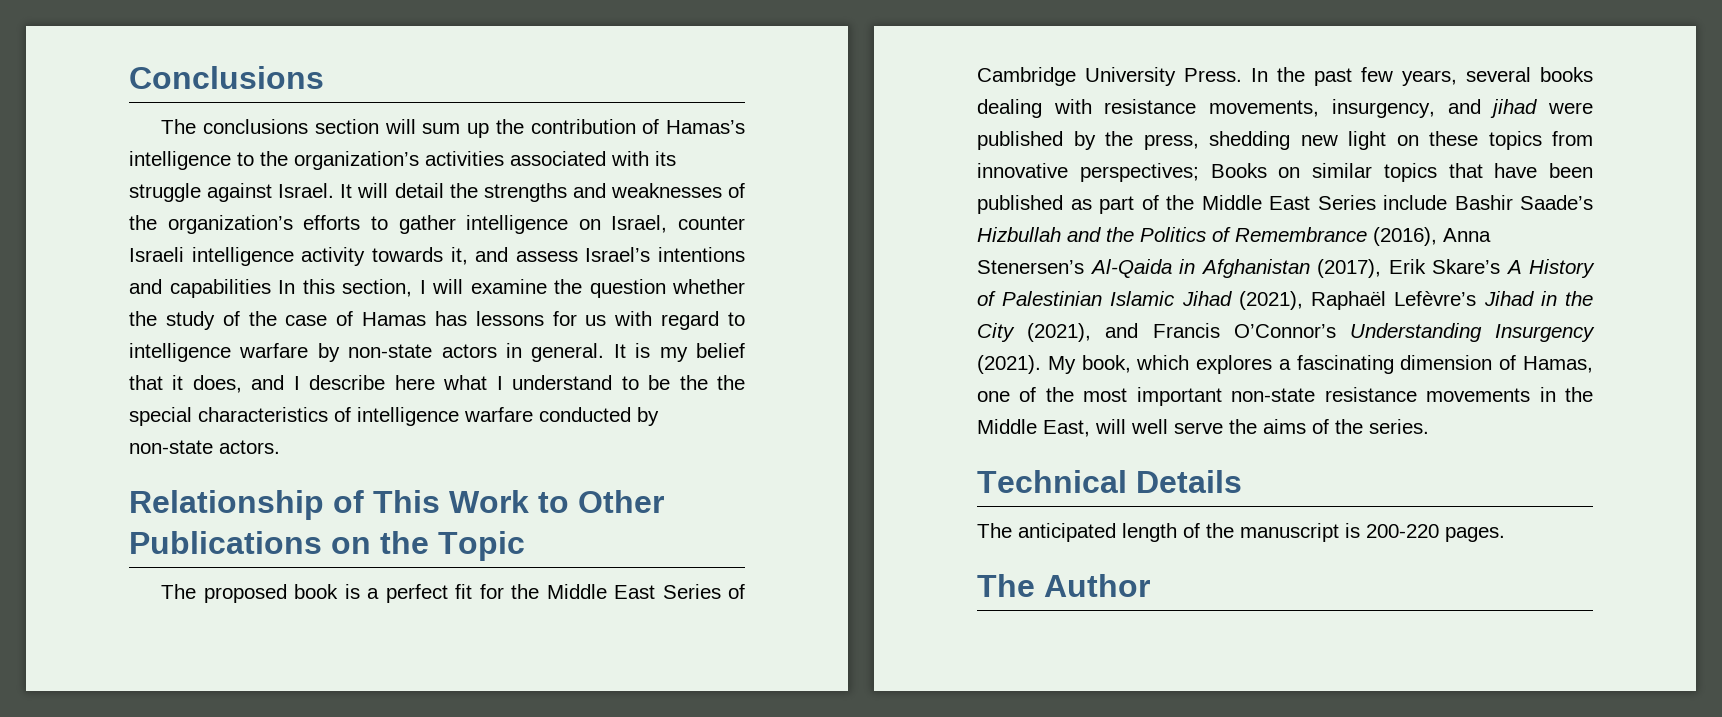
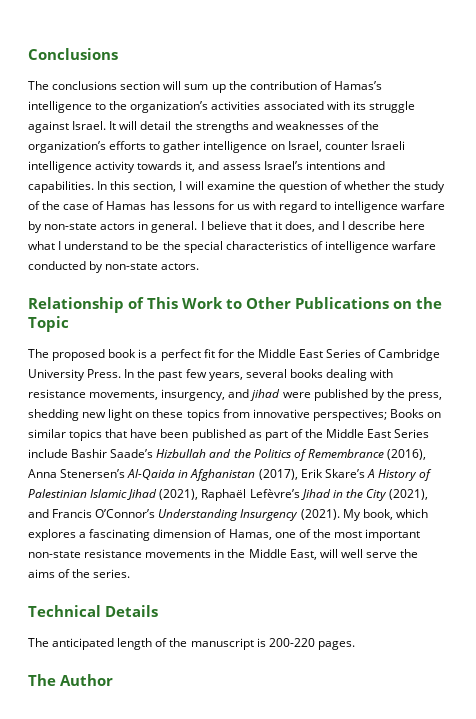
- It will detail the strengths and weaknesses of the organization’s efforts to gather intelligence on Israel, counter Israeli intelligence activity towards it, and assess Israel’s intentions and capabilities In this section, I will examine the question whether the study of the case of Hamas has lessons for us with regard to intelligence warfare by non-state actors in general.
+ It will detail the strengths and weaknesses of the organization’s efforts to gather intelligence on Israel, counter Israeli intelligence activity towards it, and assess Israel’s intentions and capabilities. In this section, I will examine the question of whether the study of the case of Hamas has lessons for us with regard to intelligence warfare by non-state actors in general.
- It is my belief that it does, and I describe here what I understand to be the the special characteristics of intelligence warfare conducted by non-state actors.
+ I believe that it does, and I describe here what I understand to be the special characteristics of intelligence warfare conducted by non-state actors.

